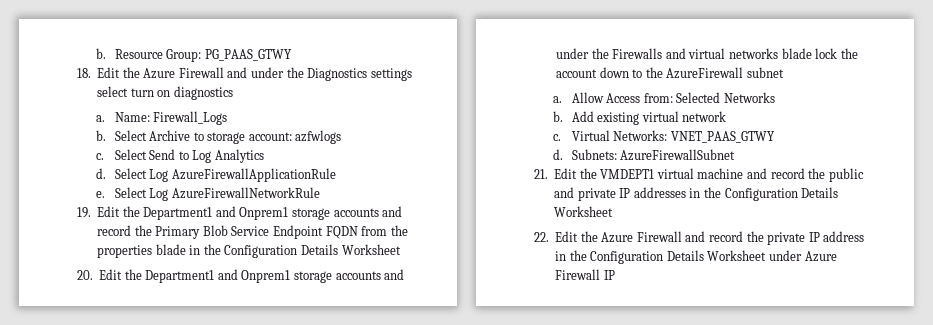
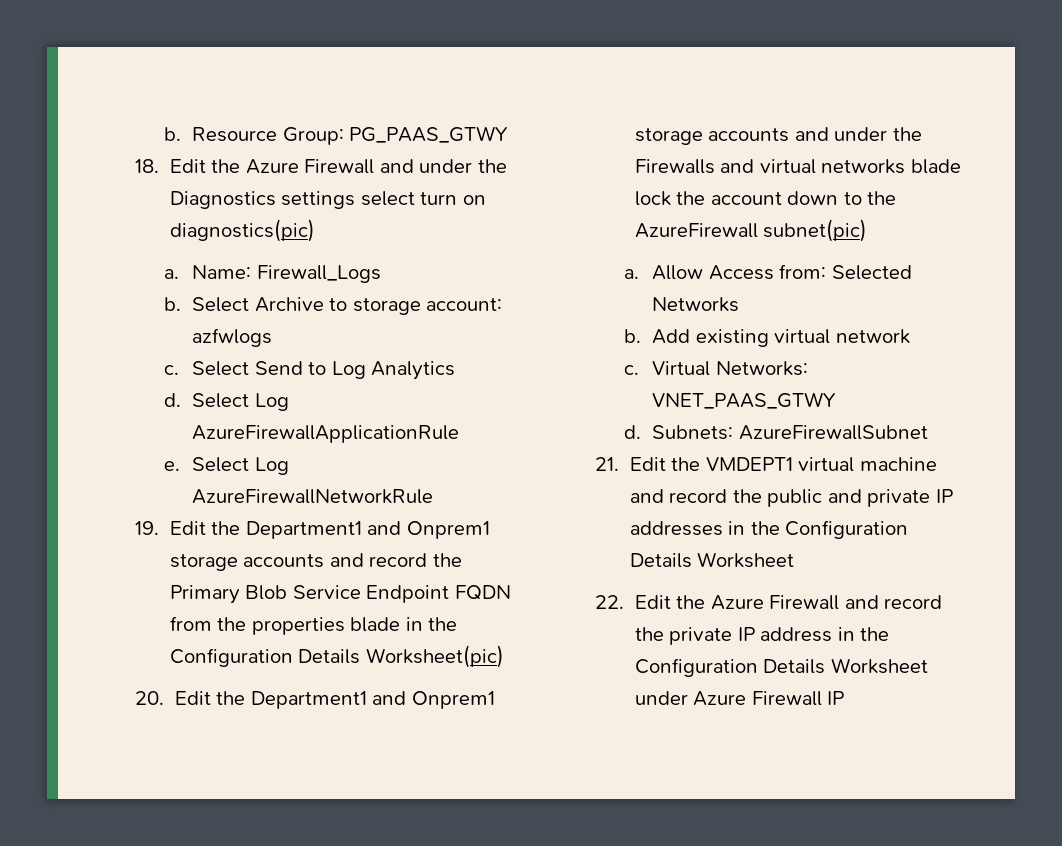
- 18. Edit the Azure Firewall and under the Diagnostics settings select turn on diagnostics
+ 18. Edit the Azure Firewall and under the Diagnostics settings select turn on diagnostics(pic)
- 19. Edit the Department1 and Onprem1 storage accounts and record the Primary Blob Service Endpoint FQDN from the properties blade in the Configuration Details Worksheet
+ 19. Edit the Department1 and Onprem1 storage accounts and record the Primary Blob Service Endpoint FQDN from the properties blade in the Configuration Details Worksheet(pic)
- 20. Edit the Department1 and Onprem1 storage accounts and under the Firewalls and virtual networks blade lock the account down to the AzureFirewall subnet
+ 20. Edit the Department1 and Onprem1 storage accounts and under the Firewalls and virtual networks blade lock the account down to the AzureFirewall subnet(pic)

